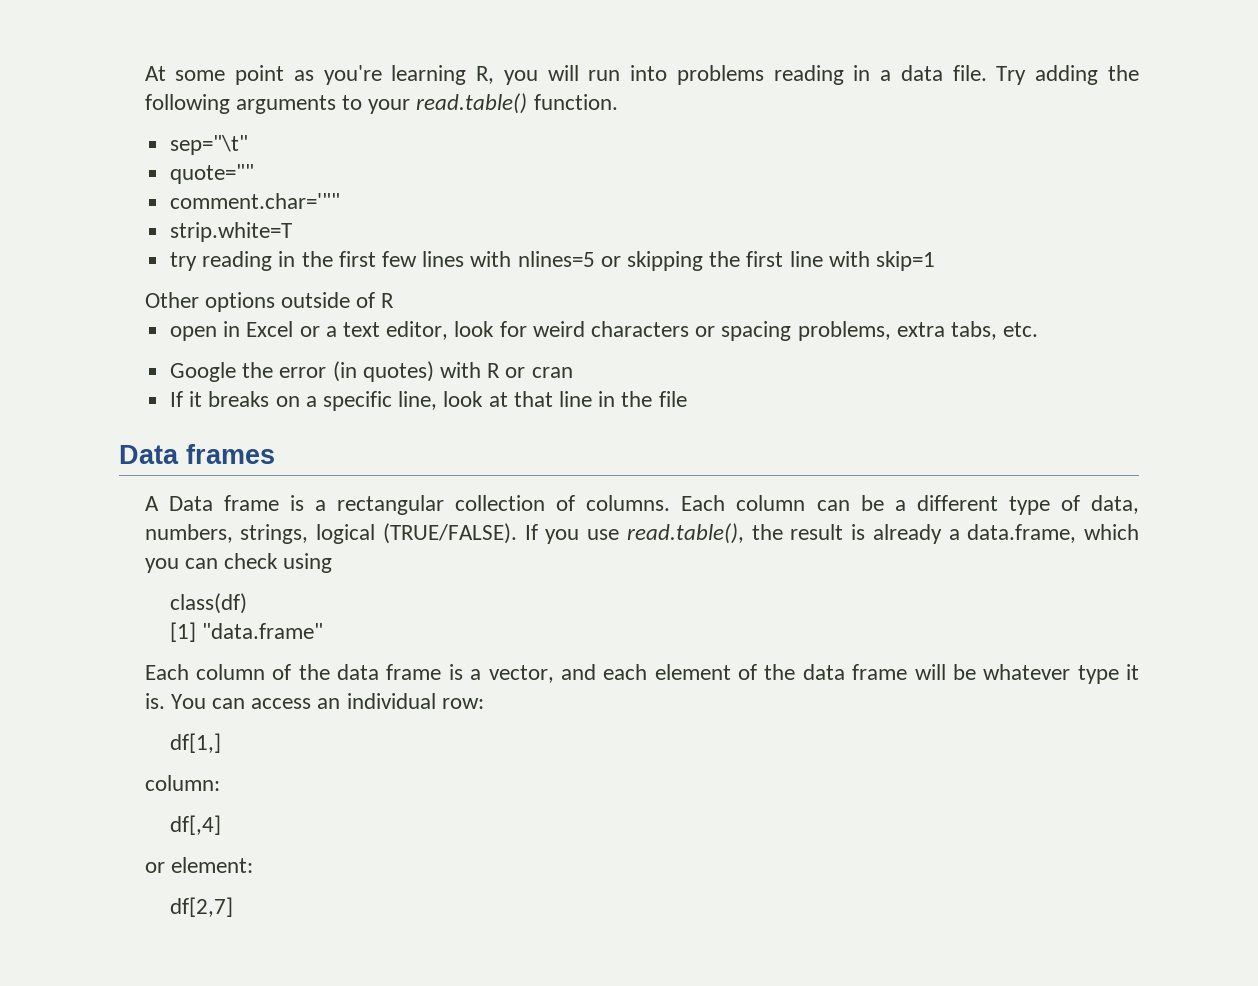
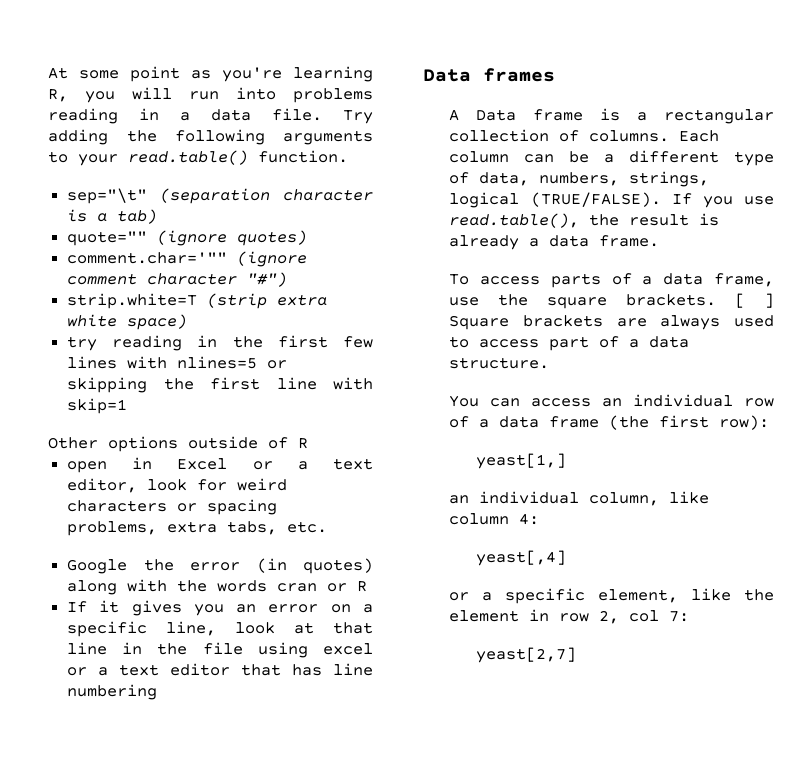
- sep="\t"
+ sep="\t" (separation character is a tab)
- quote=""
+ quote="" (ignore quotes)
- comment.char='""
- strip.white=T
+ comment.char='"" (ignore comment character "#")
+ strip.white=T (strip extra white space)
- Google the error (in quotes) with R or cran
+ Google the error (in quotes) along with the words cran or R
- If it breaks on a specific line, look at that line in the file
+ If it gives you an error on a specific line, look at that line in the file using excel or a text editor that has line numbering
- If you use read.table(), the result is already a data.frame, which you can check using
- class(df)
- [1] "data.frame"
- Each column of the data frame is a vector, and each element of the data frame will be whatever type it is. You can access an individual row:
- df[1,]
- column:
- df[,4]
- or element:
- df[2,7]
+ If you use read.table(), the result is already a data frame.
+ To access parts of a data frame, use the square brackets. [ ] Square brackets are always used to access part of a data structure.
+ You can access an individual row of a data frame (the first row):
+ yeast[1,]
+ an individual column, like column 4:
+ yeast[,4]
+ or a specific element, like the element in row 2, col 7:
+ yeast[2,7]

